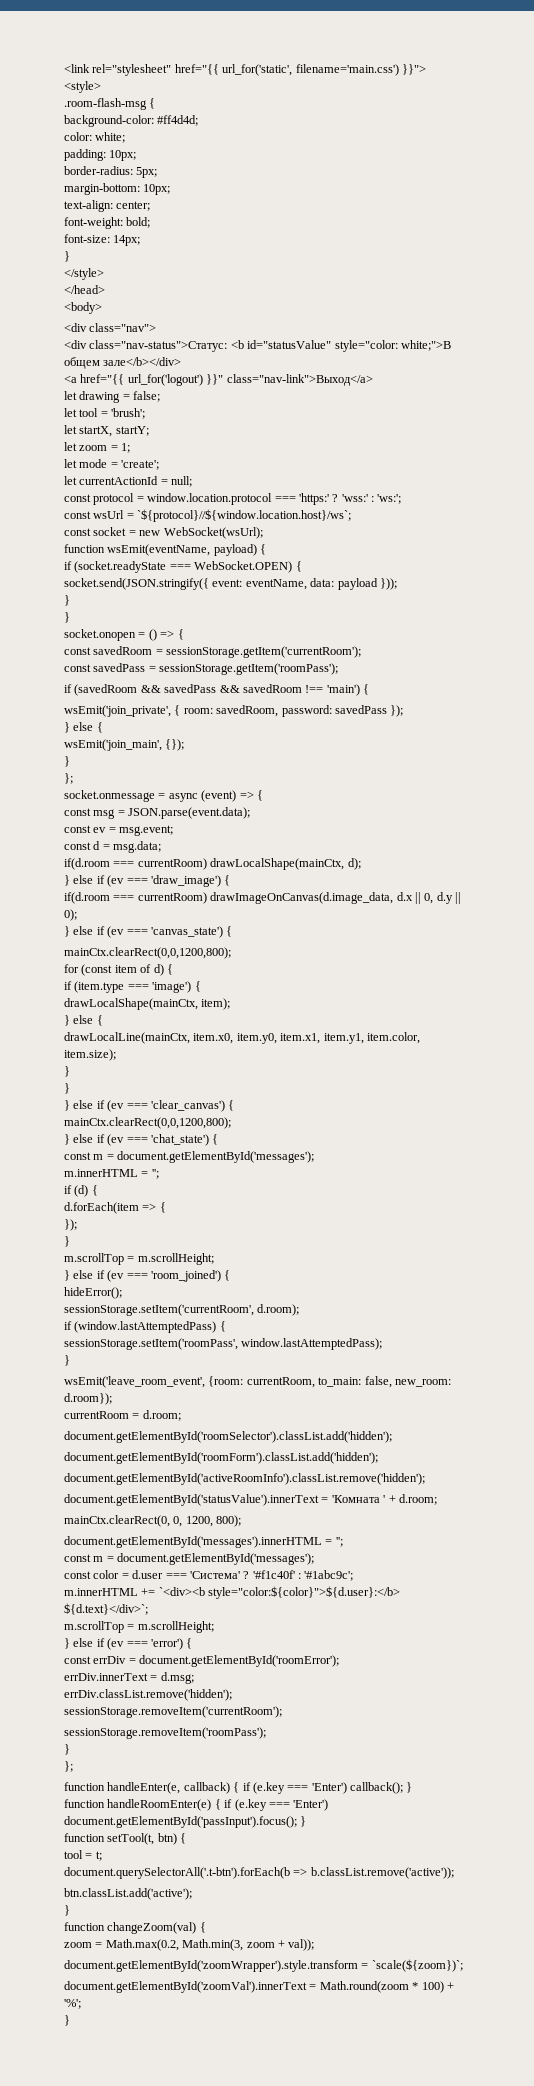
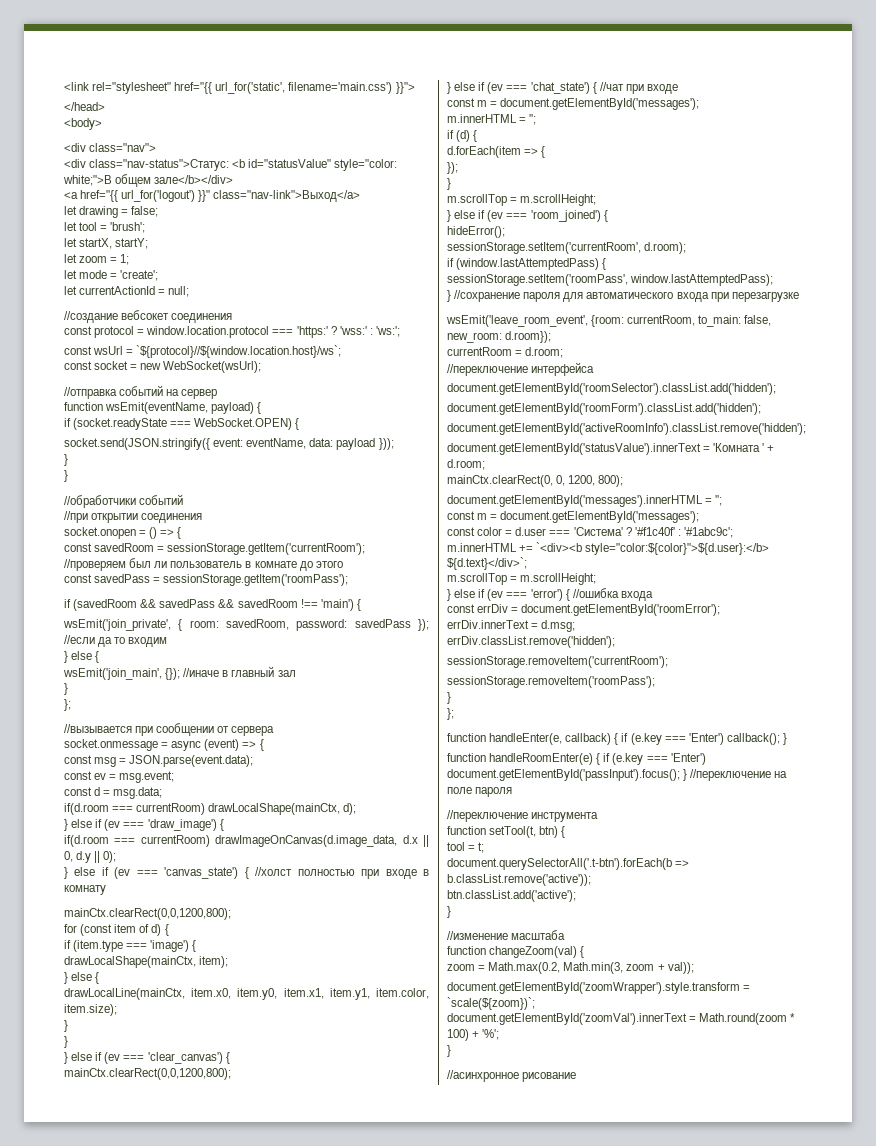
- <style>
- .room-flash-msg {
- background-color: #ff4d4d;
- color: white;
- padding: 10px;
- border-radius: 5px;
- margin-bottom: 10px;
- text-align: center;
- font-weight: bold;
- font-size: 14px;
- }
- </style>
+ //создание вебсокет соединения
+ //отправка событий на сервер
+ //обработчики событий
+ //при открытии соединения
- const savedRoom = sessionStorage.getItem('currentRoom');
+ const savedRoom = sessionStorage.getItem('currentRoom'); //проверяем был ли пользователь в комнате до этого
- wsEmit('join_private', { room: savedRoom, password: savedPass });
+ wsEmit('join_private', { room: savedRoom, password: savedPass }); //если да то входим
- wsEmit('join_main', {});
+ wsEmit('join_main', {}); //иначе в главный зал
  }
  };
+ //вызывается при сообщении от сервера
- } else if (ev === 'canvas_state') {
+ } else if (ev === 'canvas_state') { //холст полностью при входе в комнату
- } else if (ev === 'chat_state') {
+ } else if (ev === 'chat_state') { //чат при входе
  sessionStorage.setItem('roomPass', window.lastAttemptedPass);
- }
+ } //сохранение пароля для автоматического входа при перезагрузке
+ //переключение интерфейса
- } else if (ev === 'error') {
+ } else if (ev === 'error') { //ошибка входа
- function handleRoomEnter(e) { if (e.key === 'Enter') document.getElementById('passInput').focus(); }
+ function handleRoomEnter(e) { if (e.key === 'Enter') document.getElementById('passInput').focus(); } //переключение на поле пароля
+ //переключение инструмента
+ //изменение масштаба
+ //асинхронное рисование

